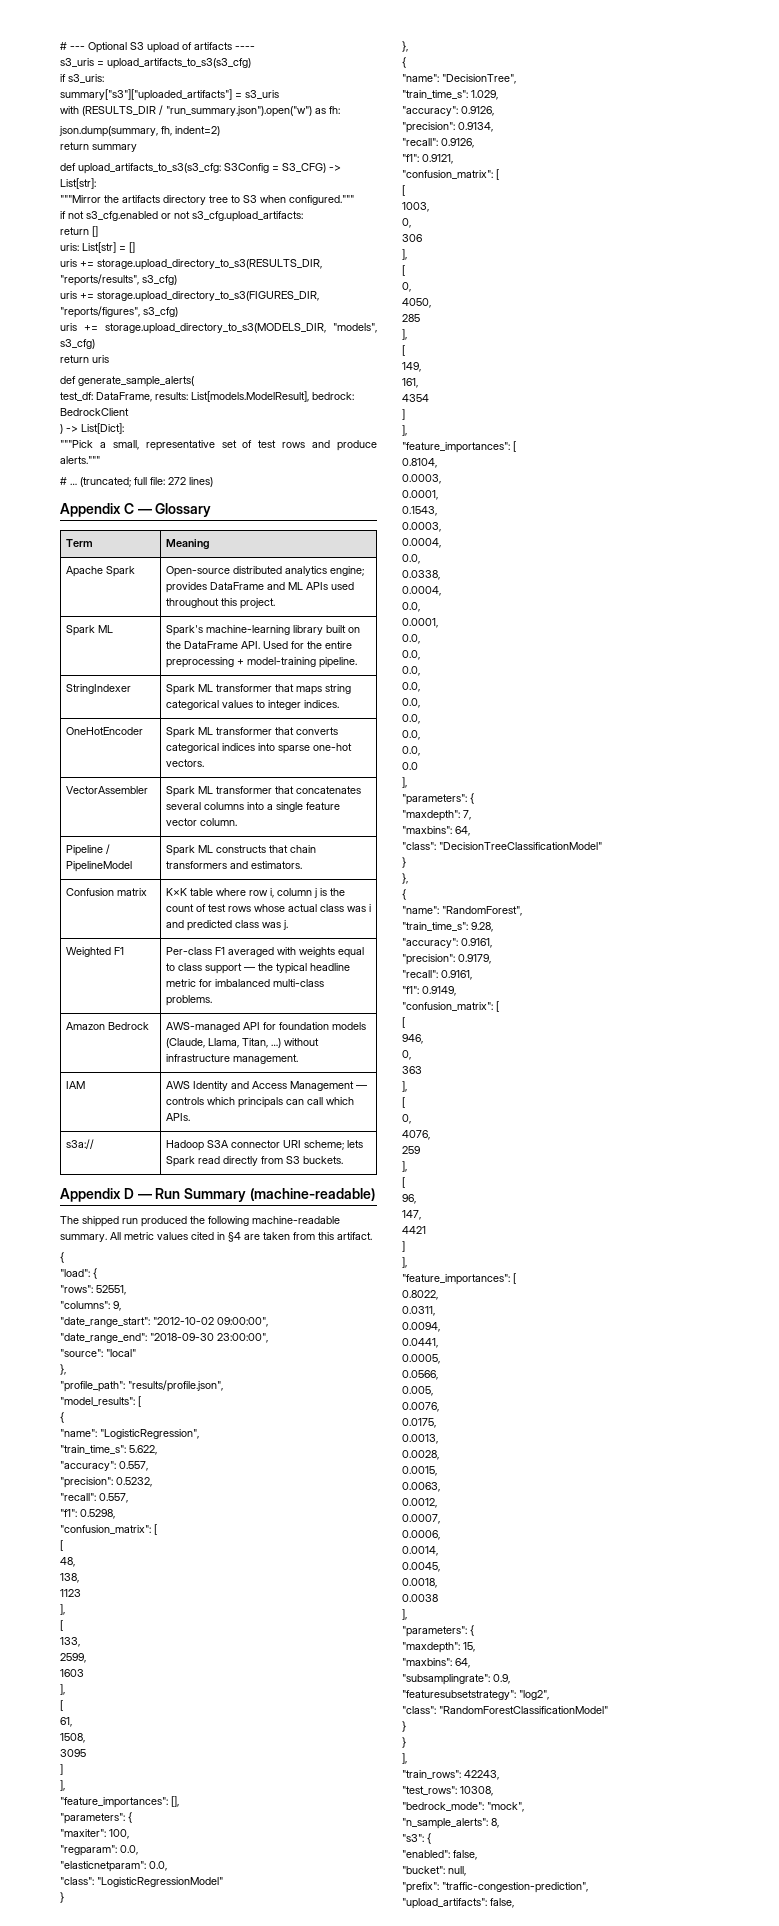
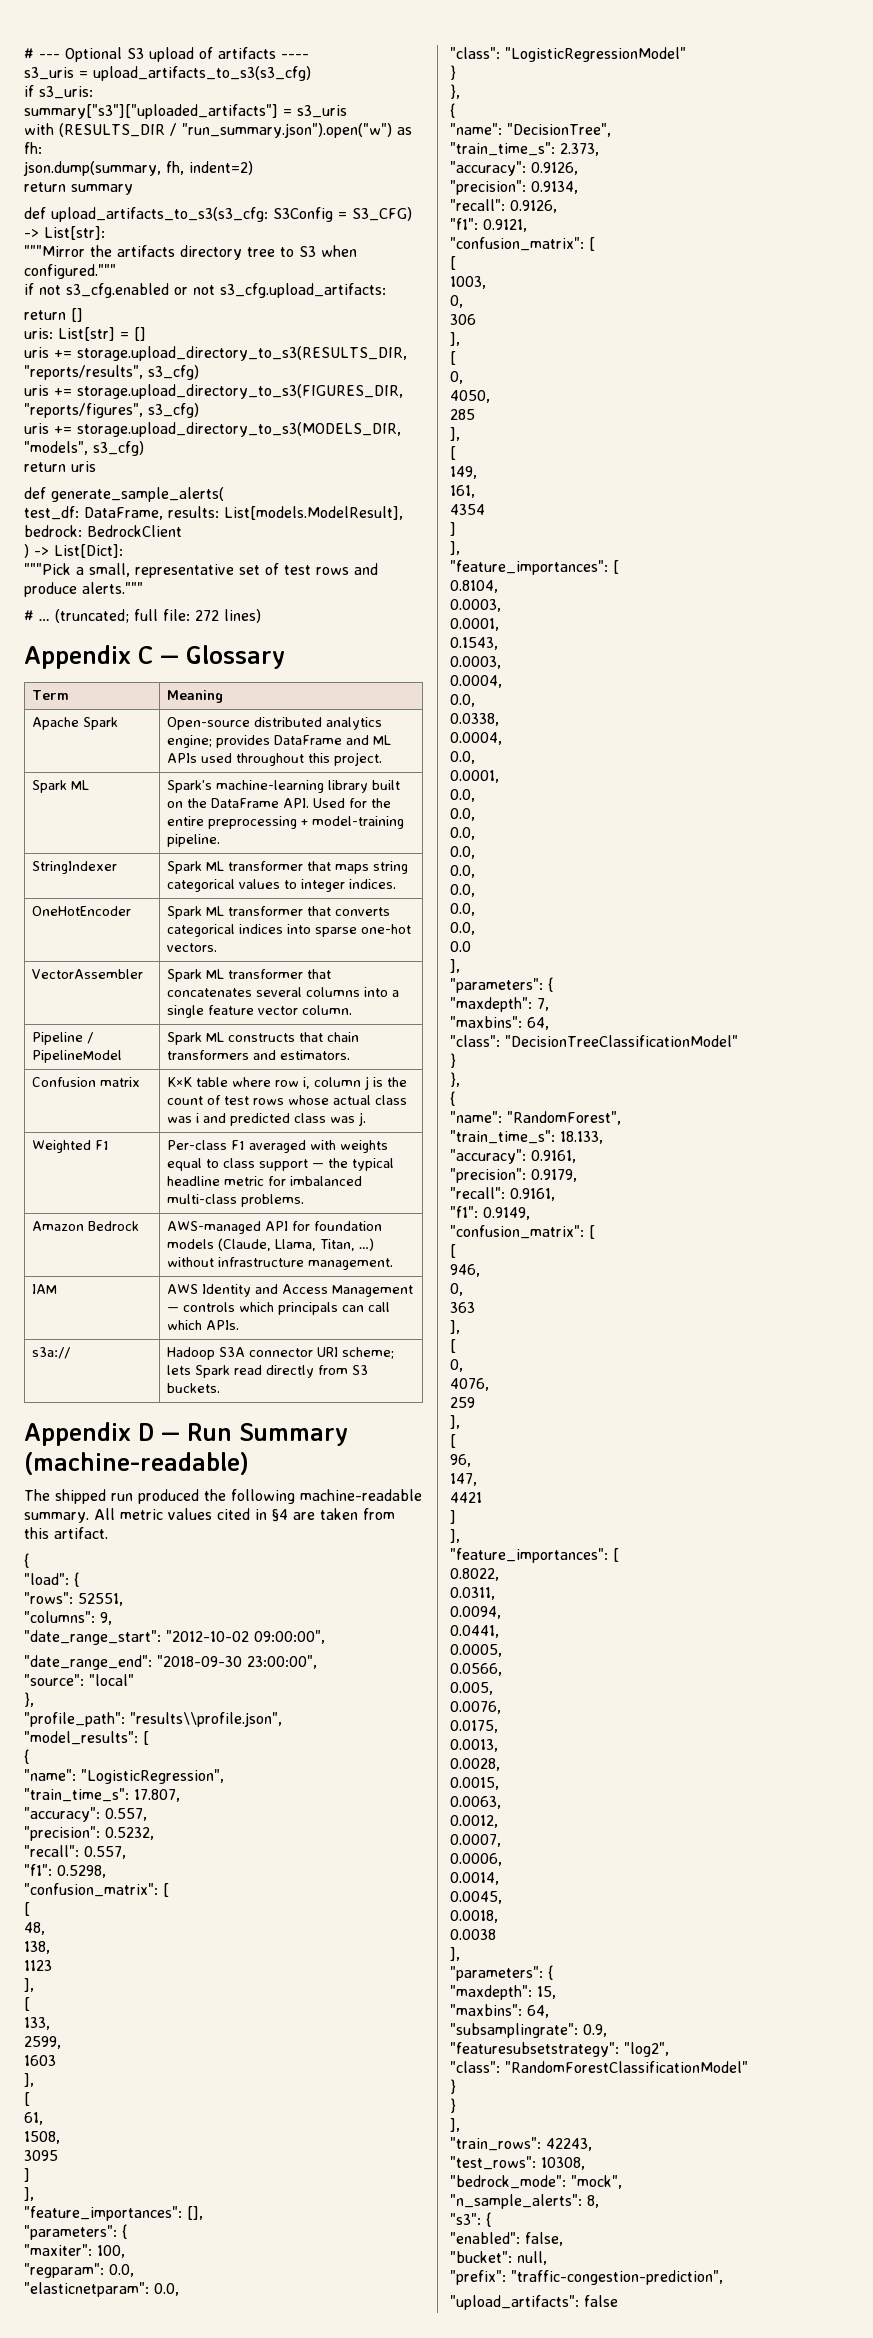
- "profile_path": "results/profile.json",
+ "profile_path": "results\\profile.json",
- "train_time_s": 5.622,
+ "train_time_s": 17.807,
- "train_time_s": 1.029,
+ "train_time_s": 2.373,
- "train_time_s": 9.28,
+ "train_time_s": 18.133,
- "upload_artifacts": false,
+ "upload_artifacts": false

